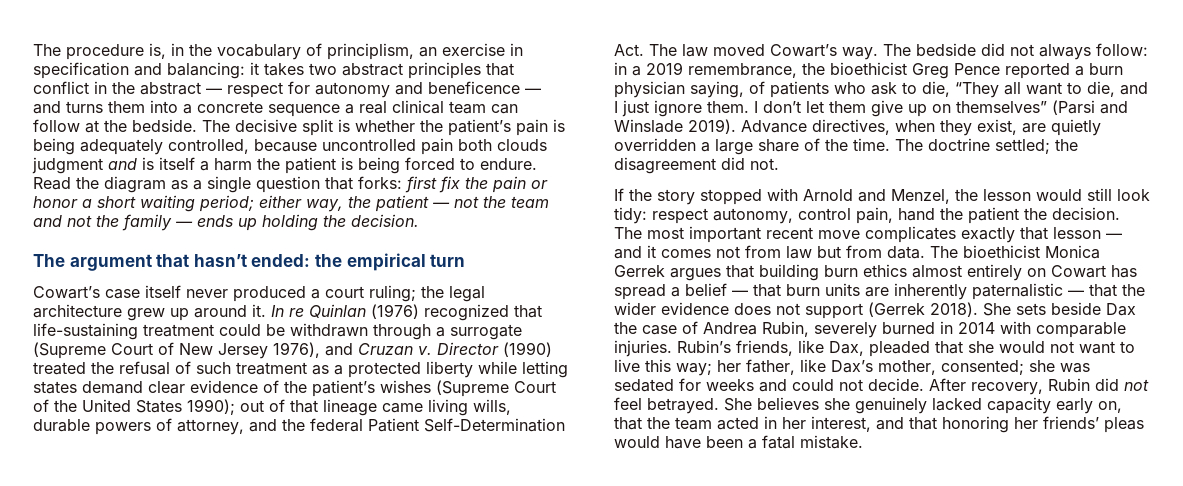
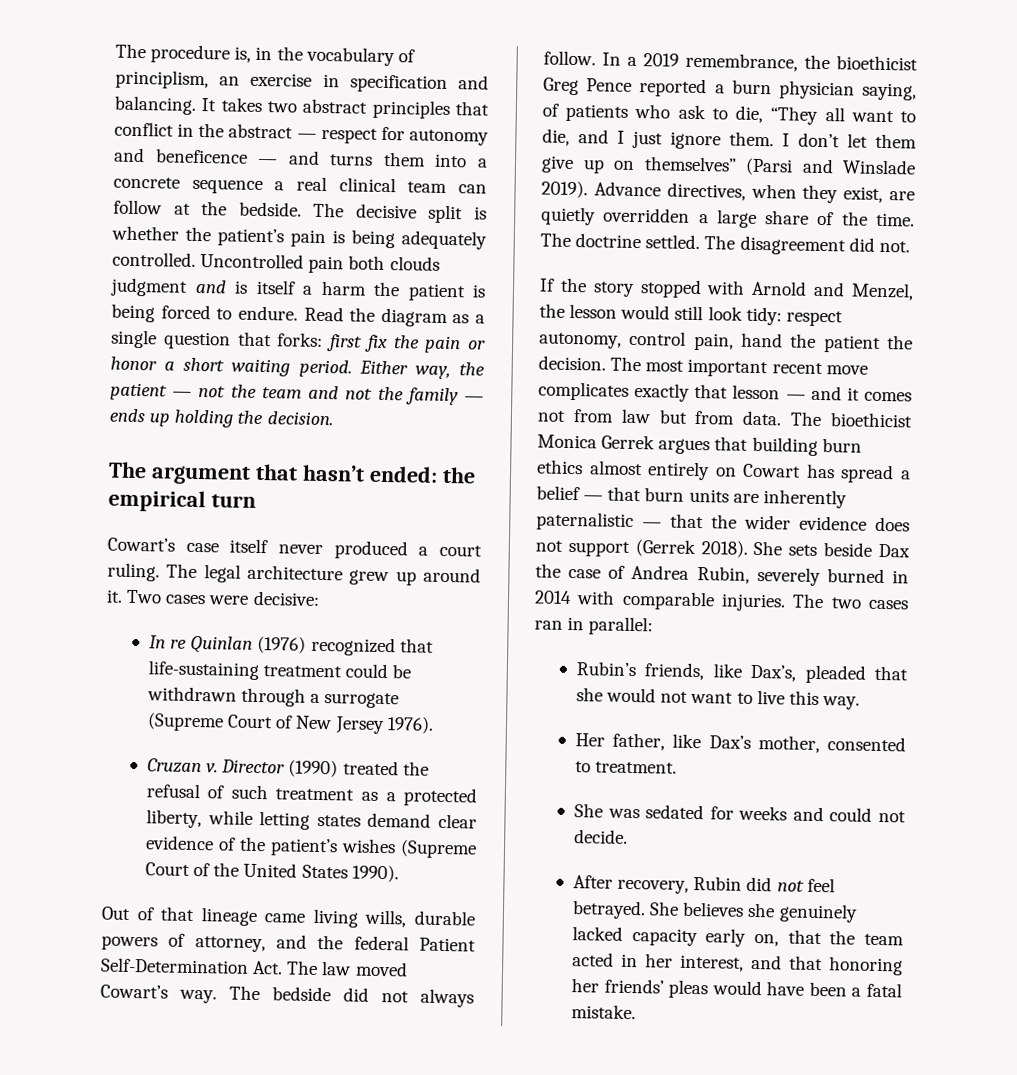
- The procedure is, in the vocabulary of principlism, an exercise in specification and balancing: it takes two abstract principles that conflict in the abstract — respect for autonomy and beneficence — and turns them into a concrete sequence a real clinical team can follow at the bedside.
+ The procedure is, in the vocabulary of principlism, an exercise in specification and balancing. It takes two abstract principles that conflict in the abstract — respect for autonomy and beneficence — and turns them into a concrete sequence a real clinical team can follow at the bedside.
- The decisive split is whether the patient’s pain is being adequately controlled, because uncontrolled pain both clouds judgment and is itself a harm the patient is being forced to endure.
+ The decisive split is whether the patient’s pain is being adequately controlled. Uncontrolled pain both clouds judgment and is itself a harm the patient is being forced to endure.
- Read the diagram as a single question that forks: first fix the pain or honor a short waiting period; either way, the patient — not the team and not the family — ends up holding the decision.
+ Read the diagram as a single question that forks: first fix the pain or honor a short waiting period. Either way, the patient — not the team and not the family — ends up holding the decision.
- Cowart’s case itself never produced a court ruling; the legal architecture grew up around it. In re Quinlan (1976) recognized that life-sustaining treatment could be withdrawn through a surrogate (Supreme Court of New Jersey 1976), and Cruzan v.
+ Cowart’s case itself never produced a court ruling. The legal architecture grew up around it. Two cases were decisive:
+ In re Quinlan (1976) recognized that life-sustaining treatment could be withdrawn through a surrogate (Supreme Court of New Jersey 1976).
+ Cruzan v.
- Director (1990) treated the refusal of such treatment as a protected liberty while letting states demand clear evidence of the patient’s wishes (Supreme Court of the United States 1990); out of that lineage came living wills, durable powers of attorney, and the federal Patient Self-Determination Act. The law moved Cowart’s way.
+ Director (1990) treated the refusal of such treatment as a protected liberty, while letting states demand clear evidence of the patient’s wishes (Supreme Court of the United States 1990).
+ Out of that lineage came living wills, durable powers of attorney, and the federal Patient Self-Determination Act. The law moved Cowart’s way.
- The bedside did not always follow: in a 2019 remembrance, the bioethicist Greg Pence reported a burn physician saying, of patients who ask to die, “They all want to die, and I just ignore them.
+ The bedside did not always follow. In a 2019 remembrance, the bioethicist Greg Pence reported a burn physician saying, of patients who ask to die, “They all want to die, and I just ignore them.
- The doctrine settled; the disagreement did not.
+ The doctrine settled. The disagreement did not.
- She sets beside Dax the case of Andrea Rubin, severely burned in 2014 with comparable injuries. Rubin’s friends, like Dax, pleaded that she would not want to live this way; her father, like Dax’s mother, consented; she was sedated for weeks and could not decide. After recovery, Rubin did not feel betrayed.
+ She sets beside Dax the case of Andrea Rubin, severely burned in 2014 with comparable injuries. The two cases ran in parallel:
+ Rubin’s friends, like Dax’s, pleaded that she would not want to live this way.
+ Her father, like Dax’s mother, consented to treatment.
+ She was sedated for weeks and could not decide.
+ After recovery, Rubin did not feel betrayed.

